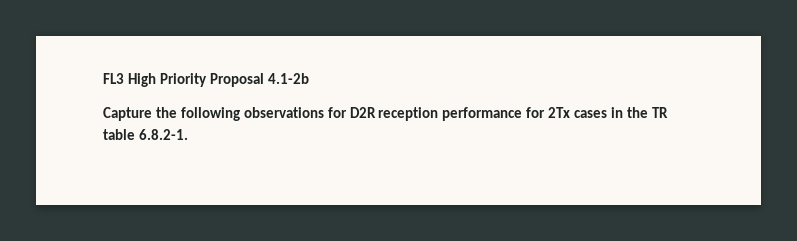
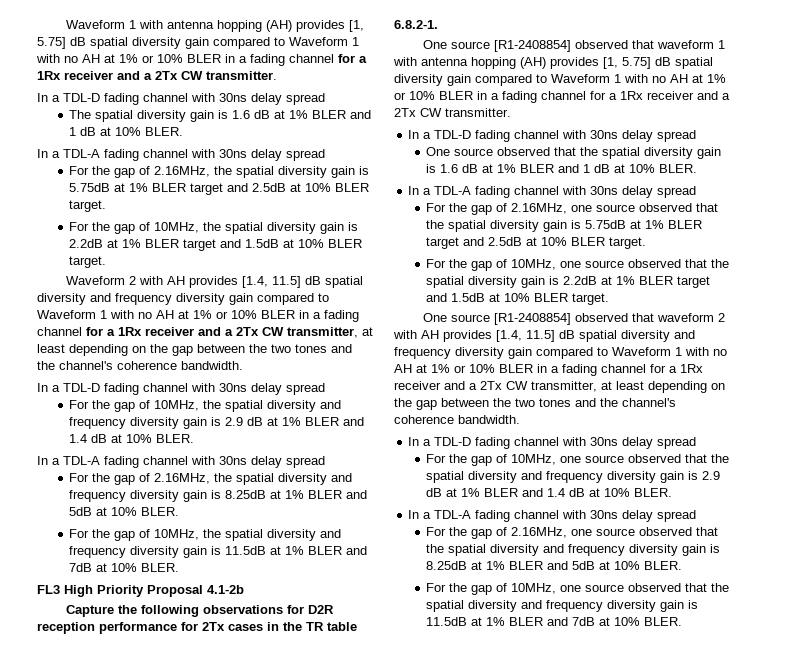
+ Waveform 1 with antenna hopping (AH) provides [1, 5.75] dB spatial diversity gain compared to Waveform 1 with no AH at 1% or 10% BLER in a fading channel for a 1Rx receiver and a 2Tx CW transmitter.
+ In a TDL-D fading channel with 30ns delay spread
+ The spatial diversity gain is 1.6 dB at 1% BLER and 1 dB at 10% BLER.
+ In a TDL-A fading channel with 30ns delay spread
+ For the gap of 2.16MHz, the spatial diversity gain is 5.75dB at 1% BLER target and 2.5dB at 10% BLER target.
+ For the gap of 10MHz, the spatial diversity gain is 2.2dB at 1% BLER target and 1.5dB at 10% BLER target.
+ Waveform 2 with AH provides [1.4, 11.5] dB spatial diversity and frequency diversity gain compared to Waveform 1 with no AH at 1% or 10% BLER in a fading channel for a 1Rx receiver and a 2Tx CW transmitter, at least depending on the gap between the two tones and the channel's coherence bandwidth.
+ In a TDL-D fading channel with 30ns delay spread
+ For the gap of 10MHz, the spatial diversity and frequency diversity gain is 2.9 dB at 1% BLER and 1.4 dB at 10% BLER.
+ In a TDL-A fading channel with 30ns delay spread
+ For the gap of 2.16MHz, the spatial diversity and frequency diversity gain is 8.25dB at 1% BLER and 5dB at 10% BLER.
+ For the gap of 10MHz, the spatial diversity and frequency diversity gain is 11.5dB at 1% BLER and 7dB at 10% BLER.
+ One source [R1-2408854] observed that waveform 1 with antenna hopping (AH) provides [1, 5.75] dB spatial diversity gain compared to Waveform 1 with no AH at 1% or 10% BLER in a fading channel for a 1Rx receiver and a 2Tx CW transmitter.
+ In a TDL-D fading channel with 30ns delay spread
+ One source observed that the spatial diversity gain is 1.6 dB at 1% BLER and 1 dB at 10% BLER.
+ In a TDL-A fading channel with 30ns delay spread
+ For the gap of 2.16MHz, one source observed that the spatial diversity gain is 5.75dB at 1% BLER target and 2.5dB at 10% BLER target.
+ For the gap of 10MHz, one source observed that the spatial diversity gain is 2.2dB at 1% BLER target and 1.5dB at 10% BLER target.
+ One source [R1-2408854] observed that waveform 2 with AH provides [1.4, 11.5] dB spatial diversity and frequency diversity gain compared to Waveform 1 with no AH at 1% or 10% BLER in a fading channel for a 1Rx receiver and a 2Tx CW transmitter, at least depending on the gap between the two tones and the channel's coherence bandwidth.
+ In a TDL-D fading channel with 30ns delay spread
+ For the gap of 10MHz, one source observed that the spatial diversity and frequency diversity gain is 2.9 dB at 1% BLER and 1.4 dB at 10% BLER.
+ In a TDL-A fading channel with 30ns delay spread
+ For the gap of 2.16MHz, one source observed that the spatial diversity and frequency diversity gain is 8.25dB at 1% BLER and 5dB at 10% BLER.
+ For the gap of 10MHz, one source observed that the spatial diversity and frequency diversity gain is 11.5dB at 1% BLER and 7dB at 10% BLER.

